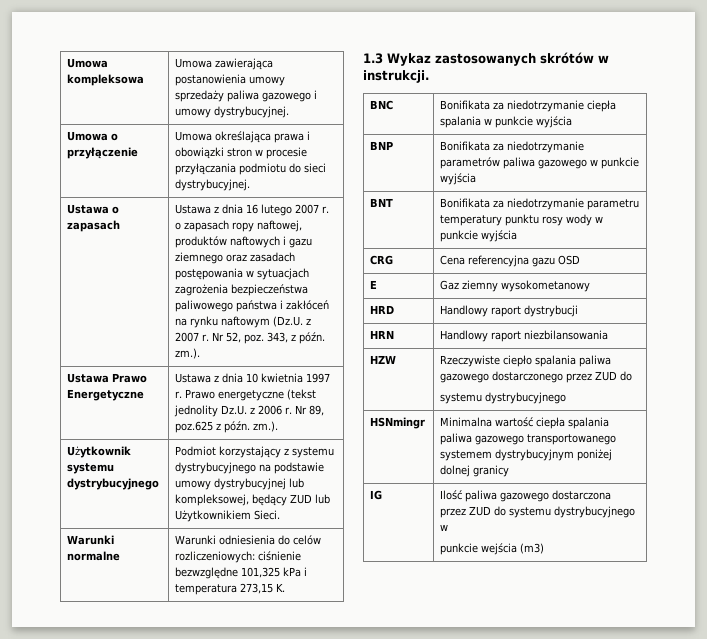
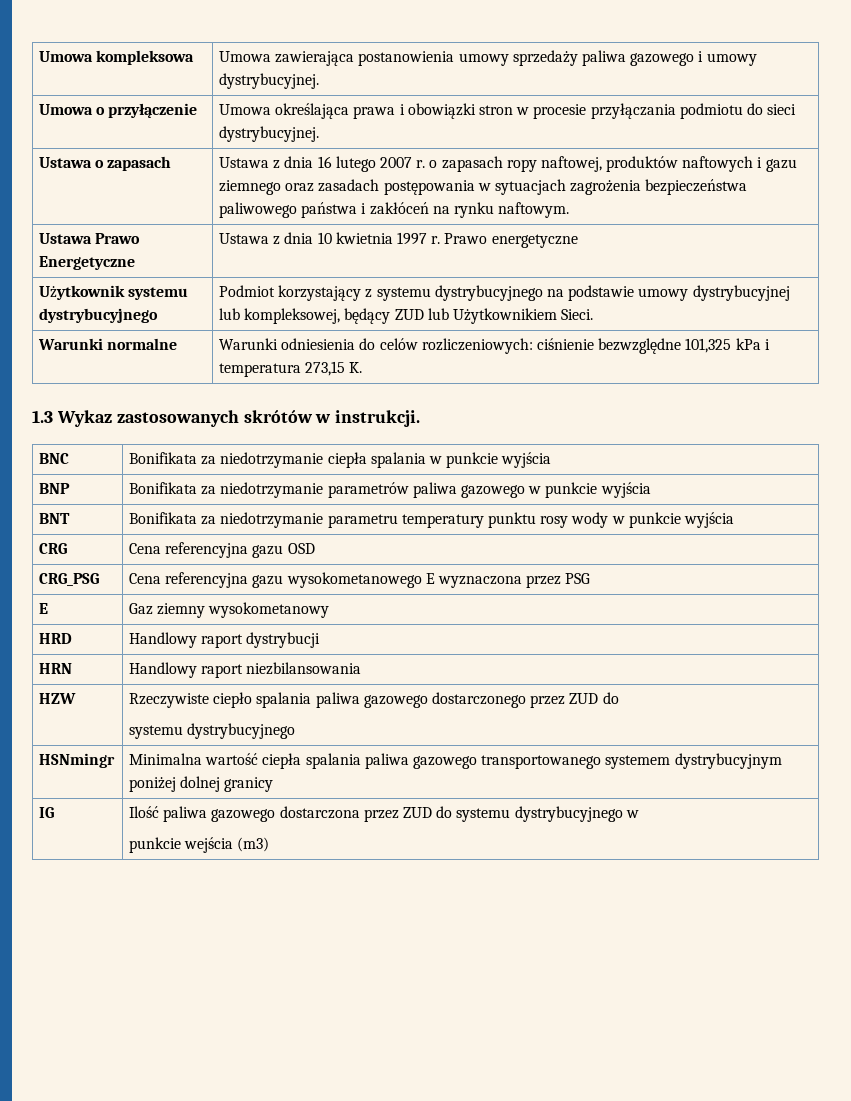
- Ustawa z dnia 16 lutego 2007 r. o zapasach ropy naftowej, produktów naftowych i gazu ziemnego oraz zasadach postępowania w sytuacjach zagrożenia bezpieczeństwa paliwowego państwa i zakłóceń na rynku naftowym (Dz.U. z 2007 r. Nr 52, poz. 343, z późn. zm.).
+ Ustawa z dnia 16 lutego 2007 r. o zapasach ropy naftowej, produktów naftowych i gazu ziemnego oraz zasadach postępowania w sytuacjach zagrożenia bezpieczeństwa paliwowego państwa i zakłóceń na rynku naftowym.
- Ustawa Prawo Energetyczne | Ustawa z dnia 10 kwietnia 1997 r. Prawo energetyczne (tekst jednolity Dz.U. z 2006 r. Nr 89, poz.625 z późn. zm.).
+ Ustawa Prawo Energetyczne | Ustawa z dnia 10 kwietnia 1997 r. Prawo energetyczne
+ CRG_PSG | Cena referencyjna gazu wysokometanowego E wyznaczona przez PSG

